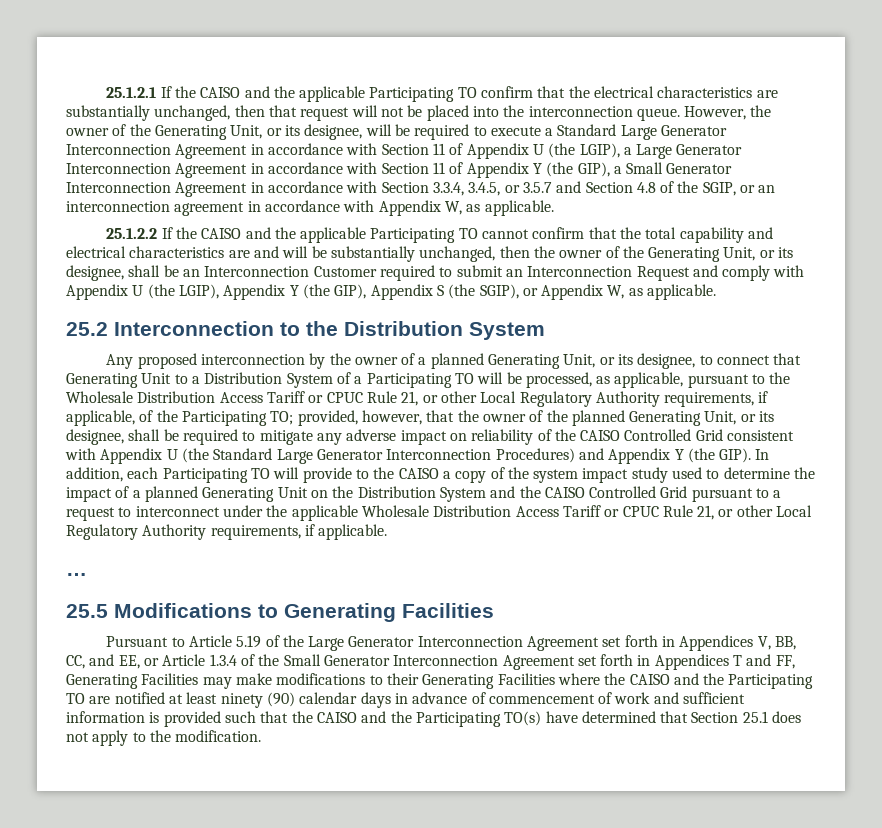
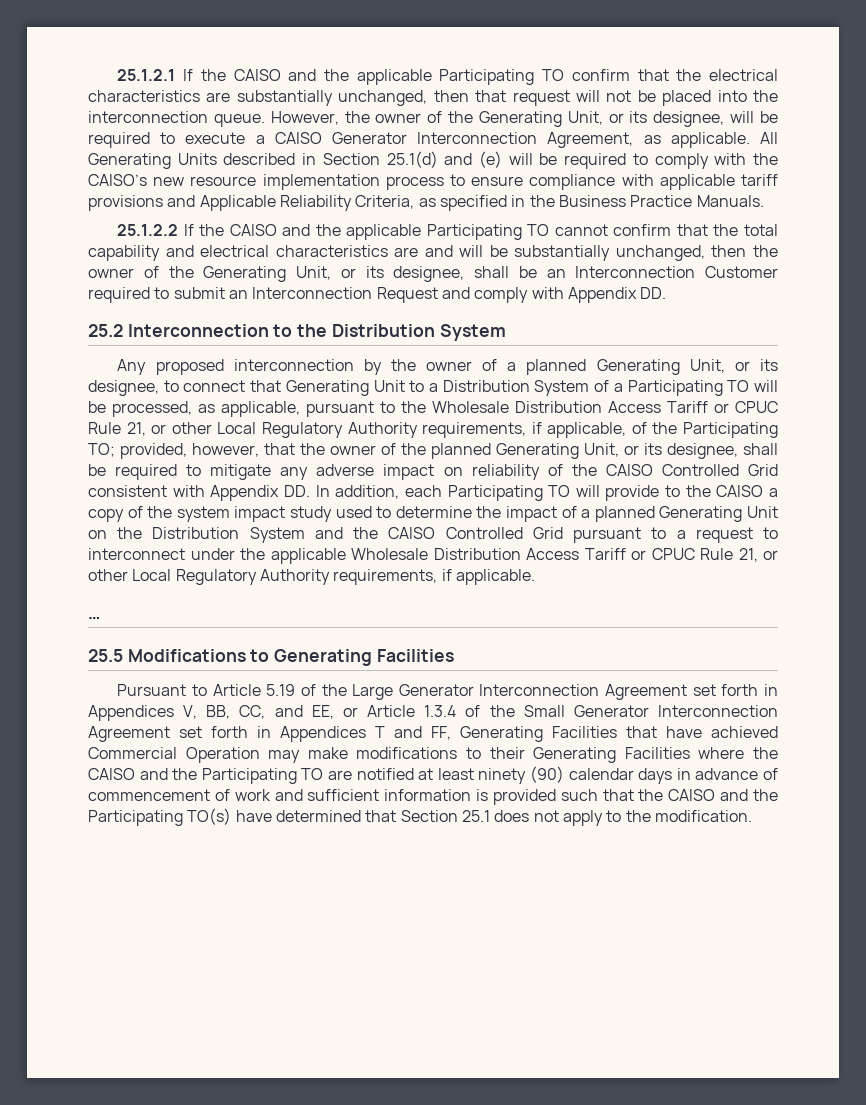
- However, the owner of the Generating Unit, or its designee, will be required to execute a Standard Large Generator Interconnection Agreement in accordance with Section 11 of Appendix U (the LGIP), a Large Generator Interconnection Agreement in accordance with Section 11 of Appendix Y (the GIP), a Small Generator Interconnection Agreement in accordance with Section 3.3.4, 3.4.5, or 3.5.7 and Section 4.8 of the SGIP, or an interconnection agreement in accordance with Appendix W, as applicable.
+ However, the owner of the Generating Unit, or its designee, will be required to execute a CAISO Generator Interconnection Agreement, as applicable. All Generating Units described in Section 25.1(d) and (e) will be required to comply with the CAISO’s new resource implementation process to ensure compliance with applicable tariff provisions and Applicable Reliability Criteria, as specified in the Business Practice Manuals.
- 25.1.2.2 If the CAISO and the applicable Participating TO cannot confirm that the total capability and electrical characteristics are and will be substantially unchanged, then the owner of the Generating Unit, or its designee, shall be an Interconnection Customer required to submit an Interconnection Request and comply with Appendix U (the LGIP), Appendix Y (the GIP), Appendix S (the SGIP), or Appendix W, as applicable.
+ 25.1.2.2 If the CAISO and the applicable Participating TO cannot confirm that the total capability and electrical characteristics are and will be substantially unchanged, then the owner of the Generating Unit, or its designee, shall be an Interconnection Customer required to submit an Interconnection Request and comply with Appendix DD.
- provided, however, that the owner of the planned Generating Unit, or its designee, shall be required to mitigate any adverse impact on reliability of the CAISO Controlled Grid consistent with Appendix U (the Standard Large Generator Interconnection Procedures) and Appendix Y (the GIP). In addition, each Participating TO will provide to the CAISO a copy of the system impact study used to determine the impact of a planned Generating Unit on the Distribution System and the CAISO Controlled Grid pursuant to a request to interconnect under the applicable Wholesale Distribution Access Tariff or CPUC Rule 21, or other Local Regulatory Authority requirements, if applicable.
+ provided, however, that the owner of the planned Generating Unit, or its designee, shall be required to mitigate any adverse impact on reliability of the CAISO Controlled Grid consistent with Appendix DD. In addition, each Participating TO will provide to the CAISO a copy of the system impact study used to determine the impact of a planned Generating Unit on the Distribution System and the CAISO Controlled Grid pursuant to a request to interconnect under the applicable Wholesale Distribution Access Tariff or CPUC Rule 21, or other Local Regulatory Authority requirements, if applicable.
- Pursuant to Article 5.19 of the Large Generator Interconnection Agreement set forth in Appendices V, BB, CC, and EE, or Article 1.3.4 of the Small Generator Interconnection Agreement set forth in Appendices T and FF, Generating Facilities may make modifications to their Generating Facilities where the CAISO and the Participating TO are notified at least ninety (90) calendar days in advance of commencement of work and sufficient information is provided such that the CAISO and the Participating TO(s) have determined that Section 25.1 does not apply to the modification.
+ Pursuant to Article 5.19 of the Large Generator Interconnection Agreement set forth in Appendices V, BB, CC, and EE, or Article 1.3.4 of the Small Generator Interconnection Agreement set forth in Appendices T and FF, Generating Facilities that have achieved Commercial Operation may make modifications to their Generating Facilities where the CAISO and the Participating TO are notified at least ninety (90) calendar days in advance of commencement of work and sufficient information is provided such that the CAISO and the Participating TO(s) have determined that Section 25.1 does not apply to the modification.

